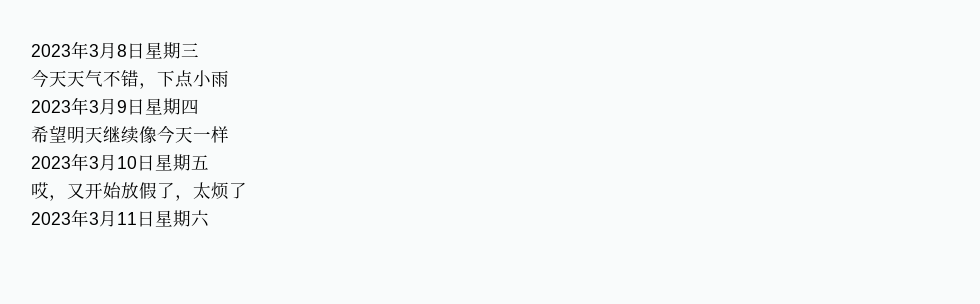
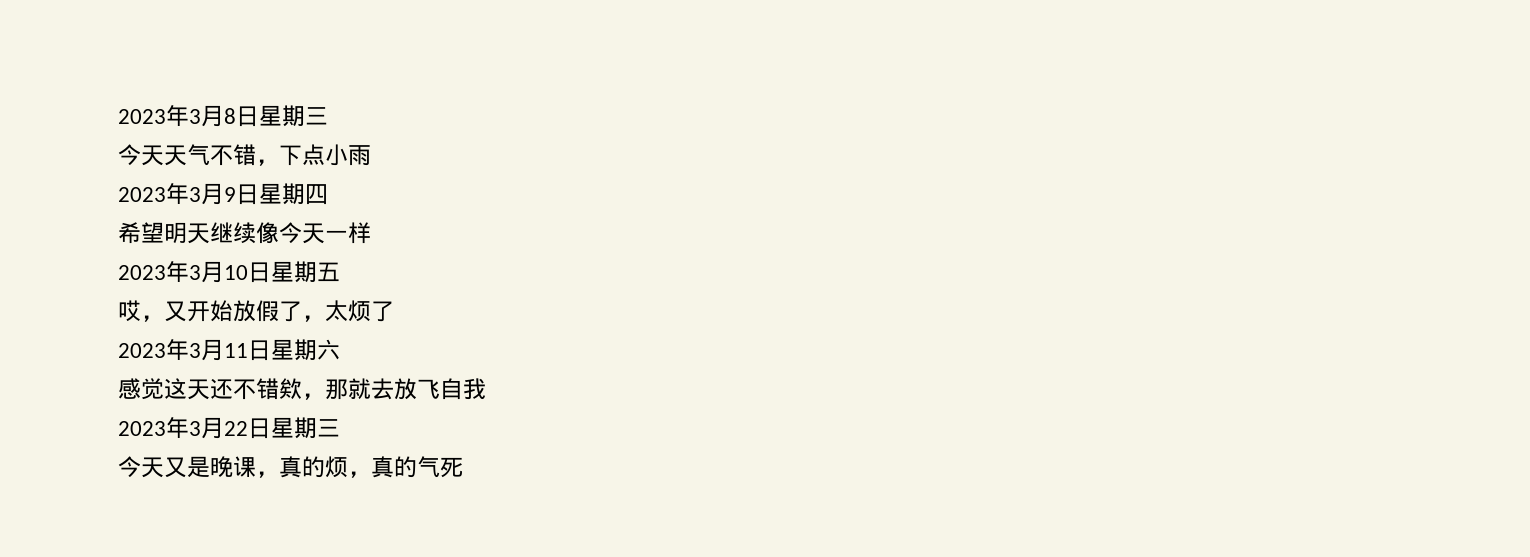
+ 感觉这天还不错欸，那就去放飞自我
+ 2023年3月22日星期三
+ 今天又是晚课，真的烦，真的气死

